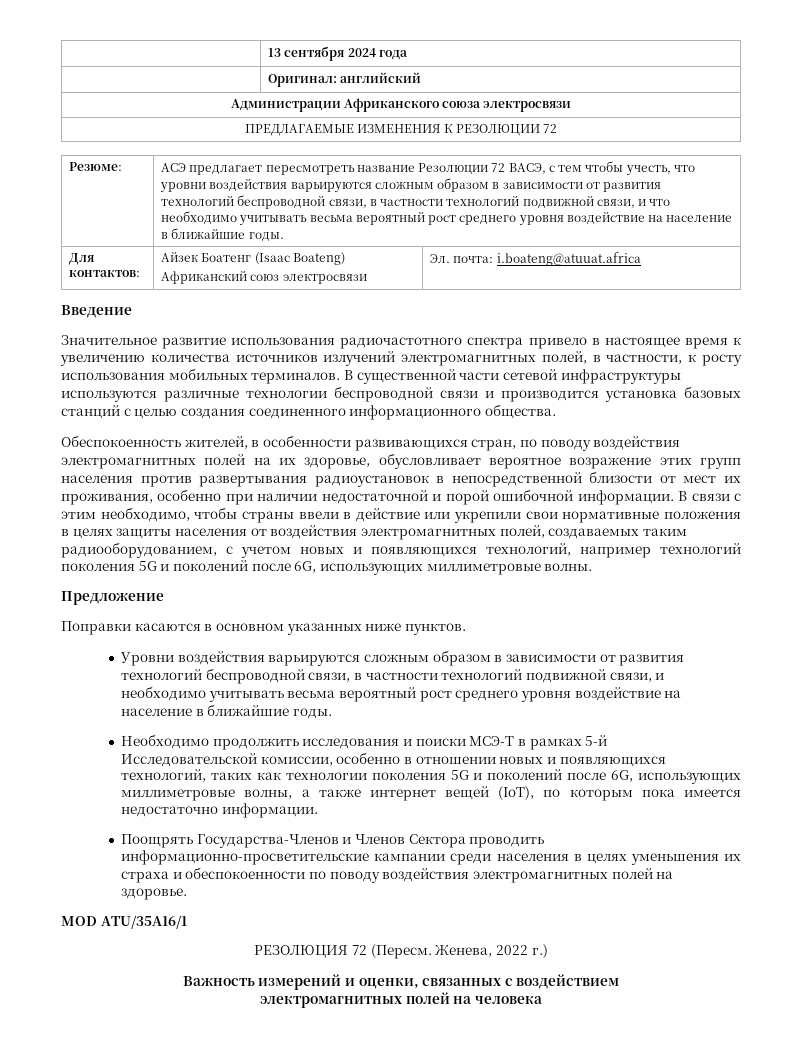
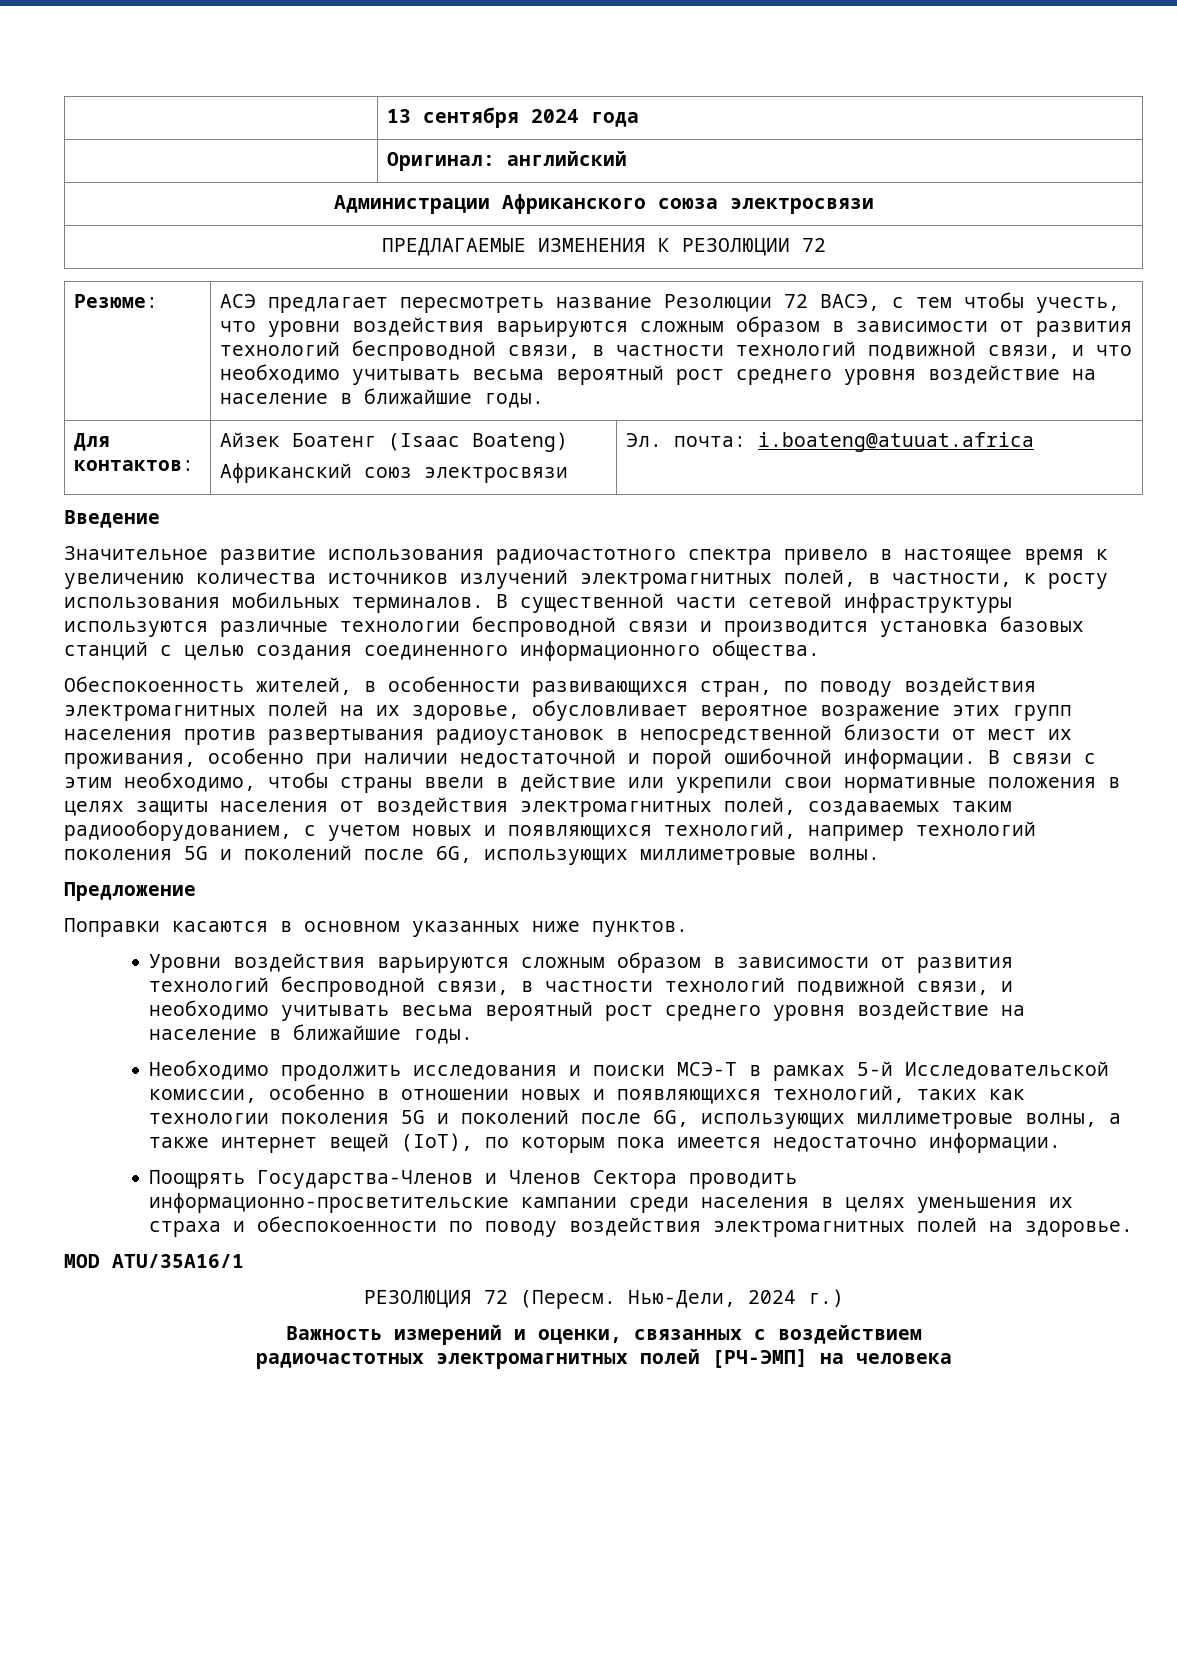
- Женева, 2022 г.)
+ Нью-Дели, 2024 г.)
- электромагнитных полей на человека
+ радиочастотных электромагнитных полей [РЧ-ЭМП] на человека

